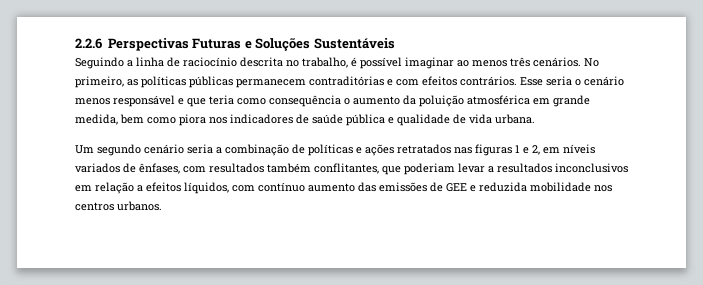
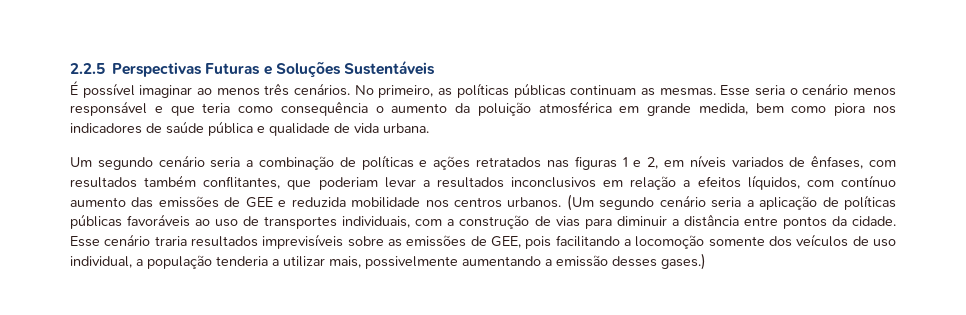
- 2.2.6 Perspectivas Futuras e Soluções Sustentáveis
+ 2.2.5 Perspectivas Futuras e Soluções Sustentáveis
- Seguindo a linha de raciocínio descrita no trabalho, é possível imaginar ao menos três cenários.
+ É possível imaginar ao menos três cenários.
- No primeiro, as políticas públicas permanecem contraditórias e com efeitos contrários.
+ No primeiro, as políticas públicas continuam as mesmas.
+ (Um segundo cenário seria a aplicação de políticas públicas favoráveis ao uso de transportes individuais, com a construção de vias para diminuir a distância entre pontos da cidade. Esse cenário traria resultados imprevisíveis sobre as emissões de GEE, pois facilitando a locomoção somente dos veículos de uso individual, a população tenderia a utilizar mais, possivelmente aumentando a emissão desses gases.)

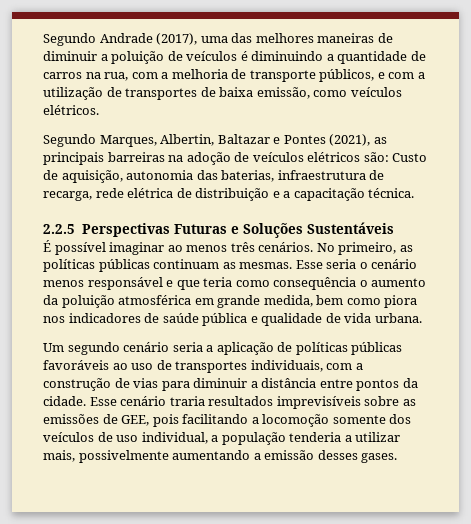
+ Segundo Andrade (2017), uma das melhores maneiras de diminuir a poluição de veículos é diminuindo a quantidade de carros na rua, com a melhoria de transporte públicos, e com a utilização de transportes de baixa emissão, como veículos elétricos.
+ Segundo Marques, Albertin, Baltazar e Pontes (2021), as principais barreiras na adoção de veículos elétricos são: Custo de aquisição, autonomia das baterias, infraestrutura de recarga, rede elétrica de distribuição e a capacitação técnica.
- Um segundo cenário seria a combinação de políticas e ações retratados nas figuras 1 e 2, em níveis variados de ênfases, com resultados também conflitantes, que poderiam levar a resultados inconclusivos em relação a efeitos líquidos, com contínuo aumento das emissões de GEE e reduzida mobilidade nos centros urbanos. (Um segundo cenário seria a aplicação de políticas públicas favoráveis ao uso de transportes individuais, com a construção de vias para diminuir a distância entre pontos da cidade.
+ Um segundo cenário seria a aplicação de políticas públicas favoráveis ao uso de transportes individuais, com a construção de vias para diminuir a distância entre pontos da cidade.
- Esse cenário traria resultados imprevisíveis sobre as emissões de GEE, pois facilitando a locomoção somente dos veículos de uso individual, a população tenderia a utilizar mais, possivelmente aumentando a emissão desses gases.)
+ Esse cenário traria resultados imprevisíveis sobre as emissões de GEE, pois facilitando a locomoção somente dos veículos de uso individual, a população tenderia a utilizar mais, possivelmente aumentando a emissão desses gases.

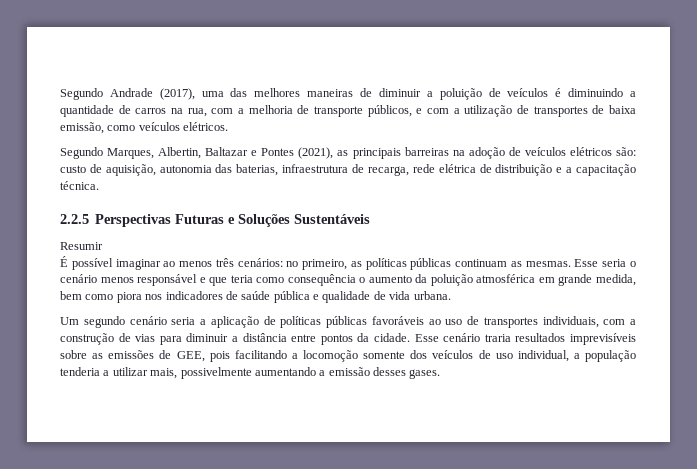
- Segundo Marques, Albertin, Baltazar e Pontes (2021), as principais barreiras na adoção de veículos elétricos são: Custo de aquisição, autonomia das baterias, infraestrutura de recarga, rede elétrica de distribuição e a capacitação técnica.
+ Segundo Marques, Albertin, Baltazar e Pontes (2021), as principais barreiras na adoção de veículos elétricos são: custo de aquisição, autonomia das baterias, infraestrutura de recarga, rede elétrica de distribuição e a capacitação técnica.
+ Resumir
- É possível imaginar ao menos três cenários. No primeiro, as políticas públicas continuam as mesmas.
+ É possível imaginar ao menos três cenários: no primeiro, as políticas públicas continuam as mesmas.

